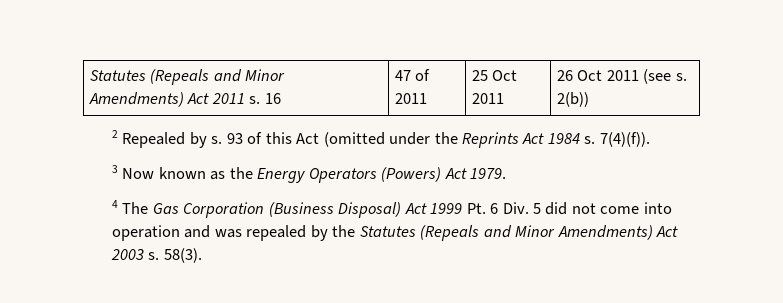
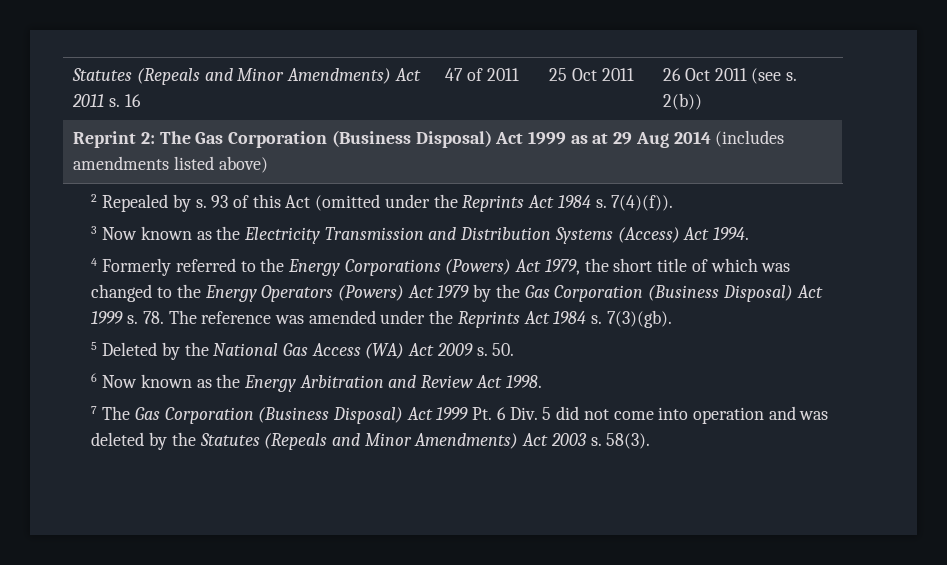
+ Reprint 2: The Gas Corporation (Business Disposal) Act 1999 as at 29 Aug 2014 (includes amendments listed above)
- 3 Now known as the Energy Operators (Powers) Act 1979.
- 4 The Gas Corporation (Business Disposal) Act 1999 Pt. 6 Div. 5 did not come into operation and was repealed by the Statutes (Repeals and Minor Amendments) Act 2003 s.
+ 3 Now known as the Electricity Transmission and Distribution Systems (Access) Act 1994.
+ 4 Formerly referred to the Energy Corporations (Powers) Act 1979, the short title of which was changed to the Energy Operators (Powers) Act 1979 by the Gas Corporation (Business Disposal) Act 1999 s. 78. The reference was amended under the Reprints Act 1984 s. 7(3)(gb).
+ 5 Deleted by the National Gas Access (WA) Act 2009 s. 50.
+ 6 Now known as the Energy Arbitration and Review Act 1998.
+ 7 The Gas Corporation (Business Disposal) Act 1999 Pt. 6 Div. 5 did not come into operation and was deleted by the Statutes (Repeals and Minor Amendments) Act 2003 s.

